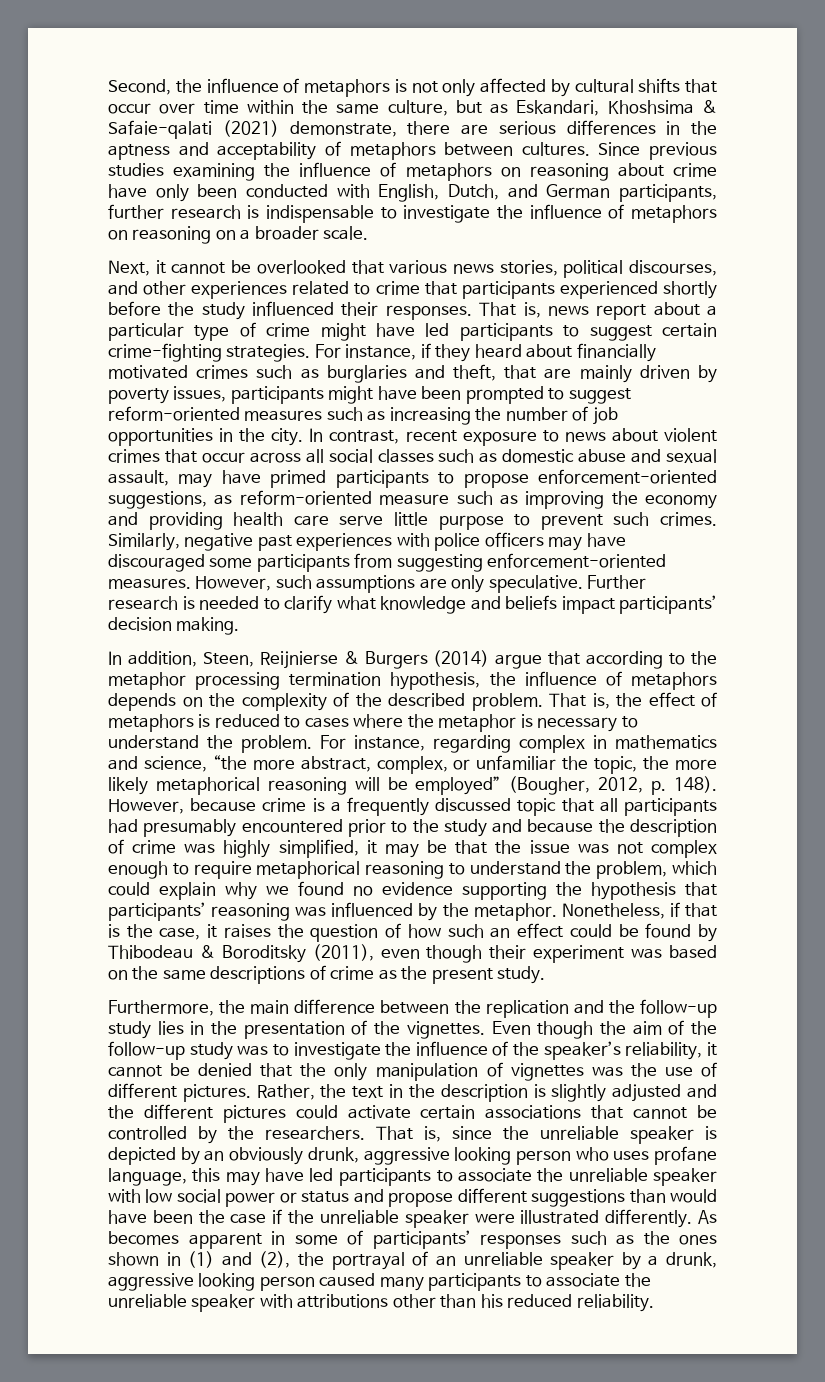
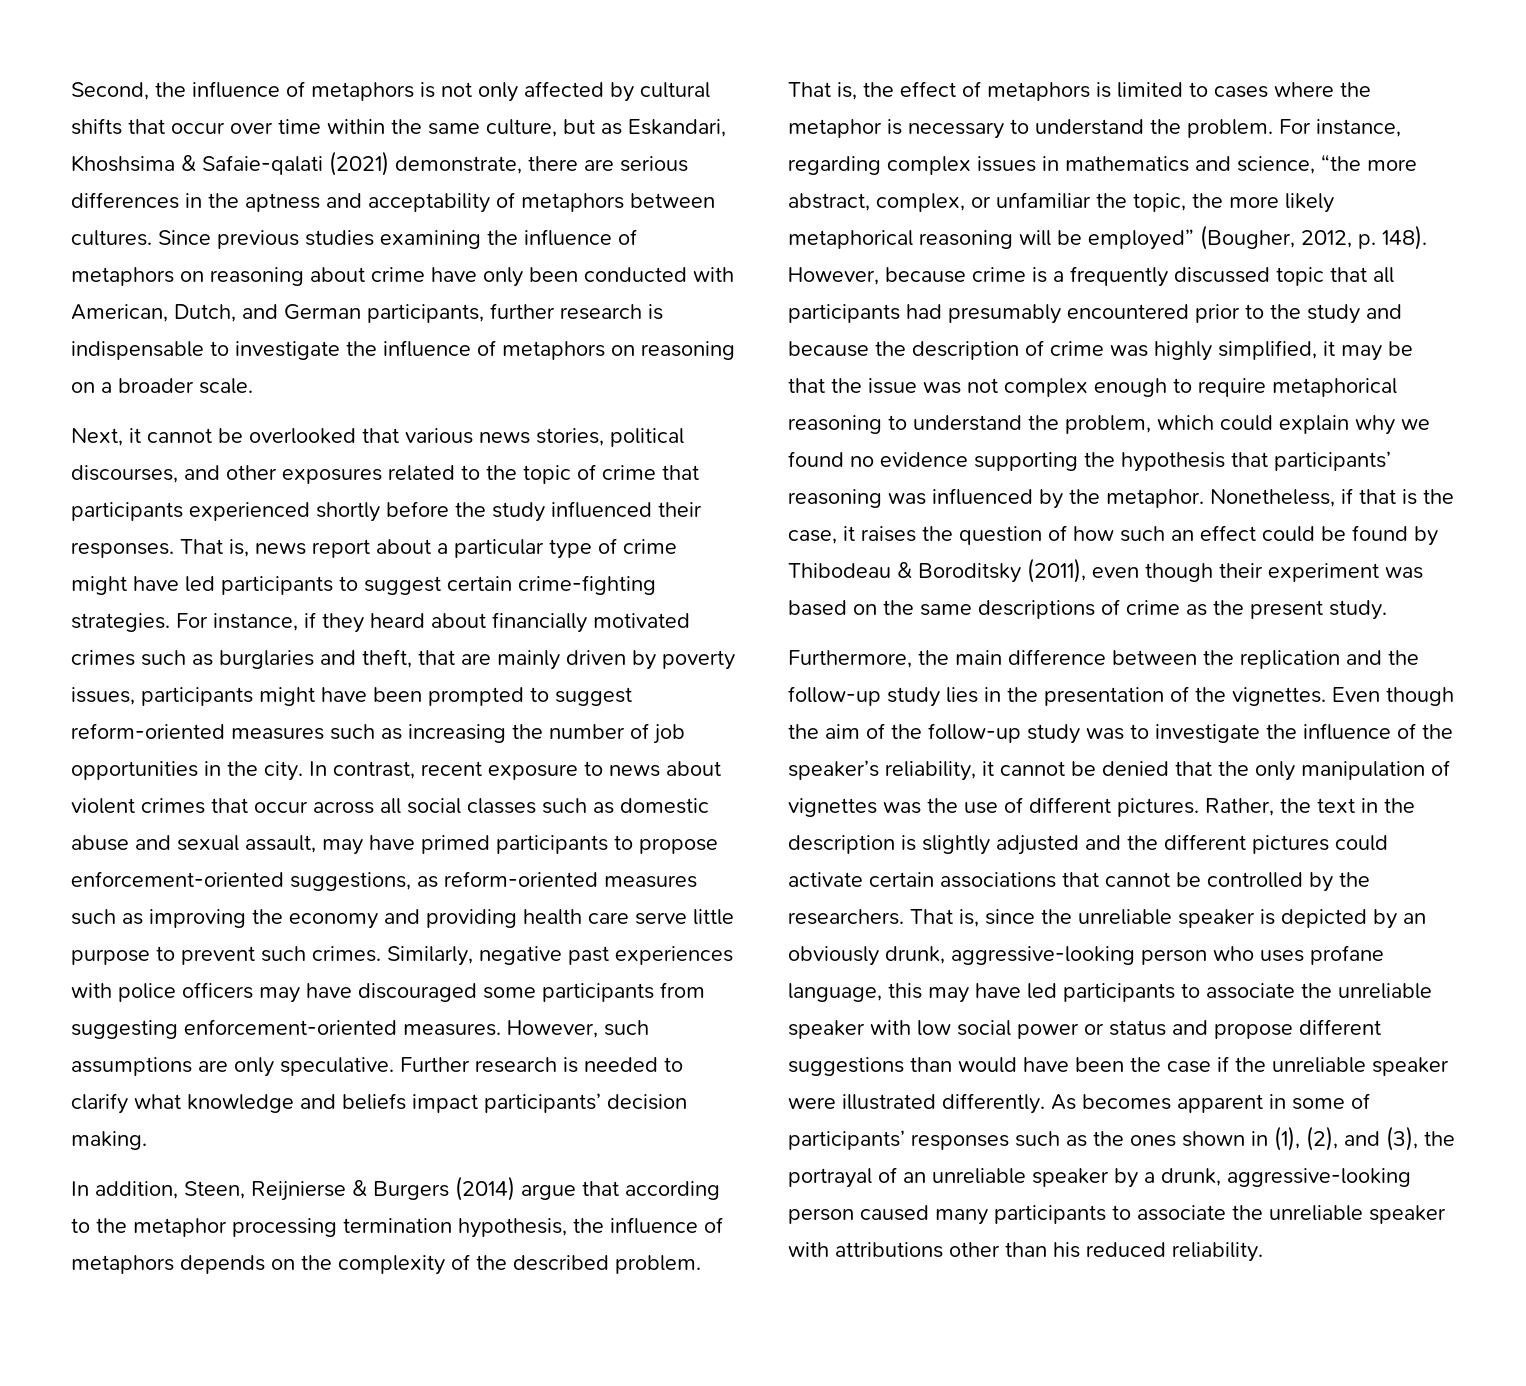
- Since previous studies examining the influence of metaphors on reasoning about crime have only been conducted with English, Dutch, and German participants, further research is indispensable to investigate the influence of metaphors on reasoning on a broader scale.
+ Since previous studies examining the influence of metaphors on reasoning about crime have only been conducted with American, Dutch, and German participants, further research is indispensable to investigate the influence of metaphors on reasoning on a broader scale.
- Next, it cannot be overlooked that various news stories, political discourses, and other experiences related to crime that participants experienced shortly before the study influenced their responses.
+ Next, it cannot be overlooked that various news stories, political discourses, and other exposures related to the topic of crime that participants experienced shortly before the study influenced their responses.
- In contrast, recent exposure to news about violent crimes that occur across all social classes such as domestic abuse and sexual assault, may have primed participants to propose enforcement-oriented suggestions, as reform-oriented measure such as improving the economy and providing health care serve little purpose to prevent such crimes.
+ In contrast, recent exposure to news about violent crimes that occur across all social classes such as domestic abuse and sexual assault, may have primed participants to propose enforcement-oriented suggestions, as reform-oriented measures such as improving the economy and providing health care serve little purpose to prevent such crimes.
- That is, the effect of metaphors is reduced to cases where the metaphor is necessary to understand the problem.
+ That is, the effect of metaphors is limited to cases where the metaphor is necessary to understand the problem.
- For instance, regarding complex in mathematics and science, “the more abstract, complex, or unfamiliar the topic, the more likely metaphorical reasoning will be employed” (Bougher, 2012, p. 148).
+ For instance, regarding complex issues in mathematics and science, “the more abstract, complex, or unfamiliar the topic, the more likely metaphorical reasoning will be employed” (Bougher, 2012, p. 148).
- That is, since the unreliable speaker is depicted by an obviously drunk, aggressive looking person who uses profane language, this may have led participants to associate the unreliable speaker with low social power or status and propose different suggestions than would have been the case if the unreliable speaker were illustrated differently.
+ That is, since the unreliable speaker is depicted by an obviously drunk, aggressive-looking person who uses profane language, this may have led participants to associate the unreliable speaker with low social power or status and propose different suggestions than would have been the case if the unreliable speaker were illustrated differently.
- As becomes apparent in some of participants’ responses such as the ones shown in (1) and (2), the portrayal of an unreliable speaker by a drunk, aggressive looking person caused many participants to associate the unreliable speaker with attributions other than his reduced reliability.
+ As becomes apparent in some of participants’ responses such as the ones shown in (1), (2), and (3), the portrayal of an unreliable speaker by a drunk, aggressive-looking person caused many participants to associate the unreliable speaker with attributions other than his reduced reliability.

